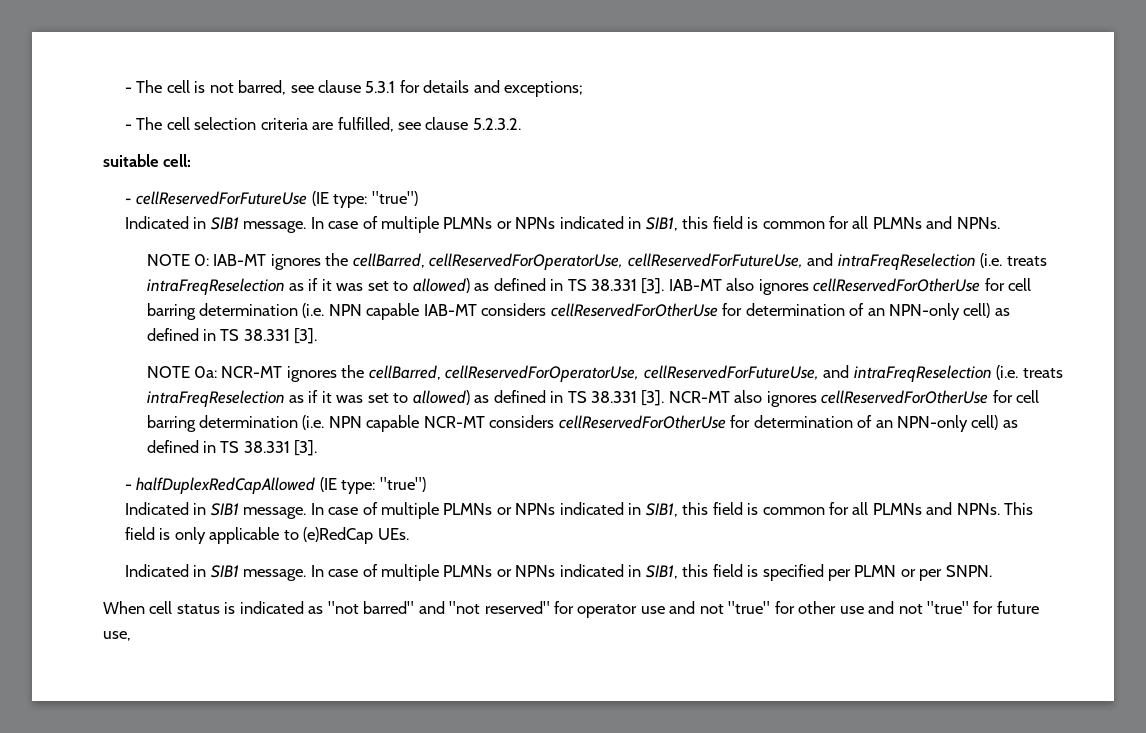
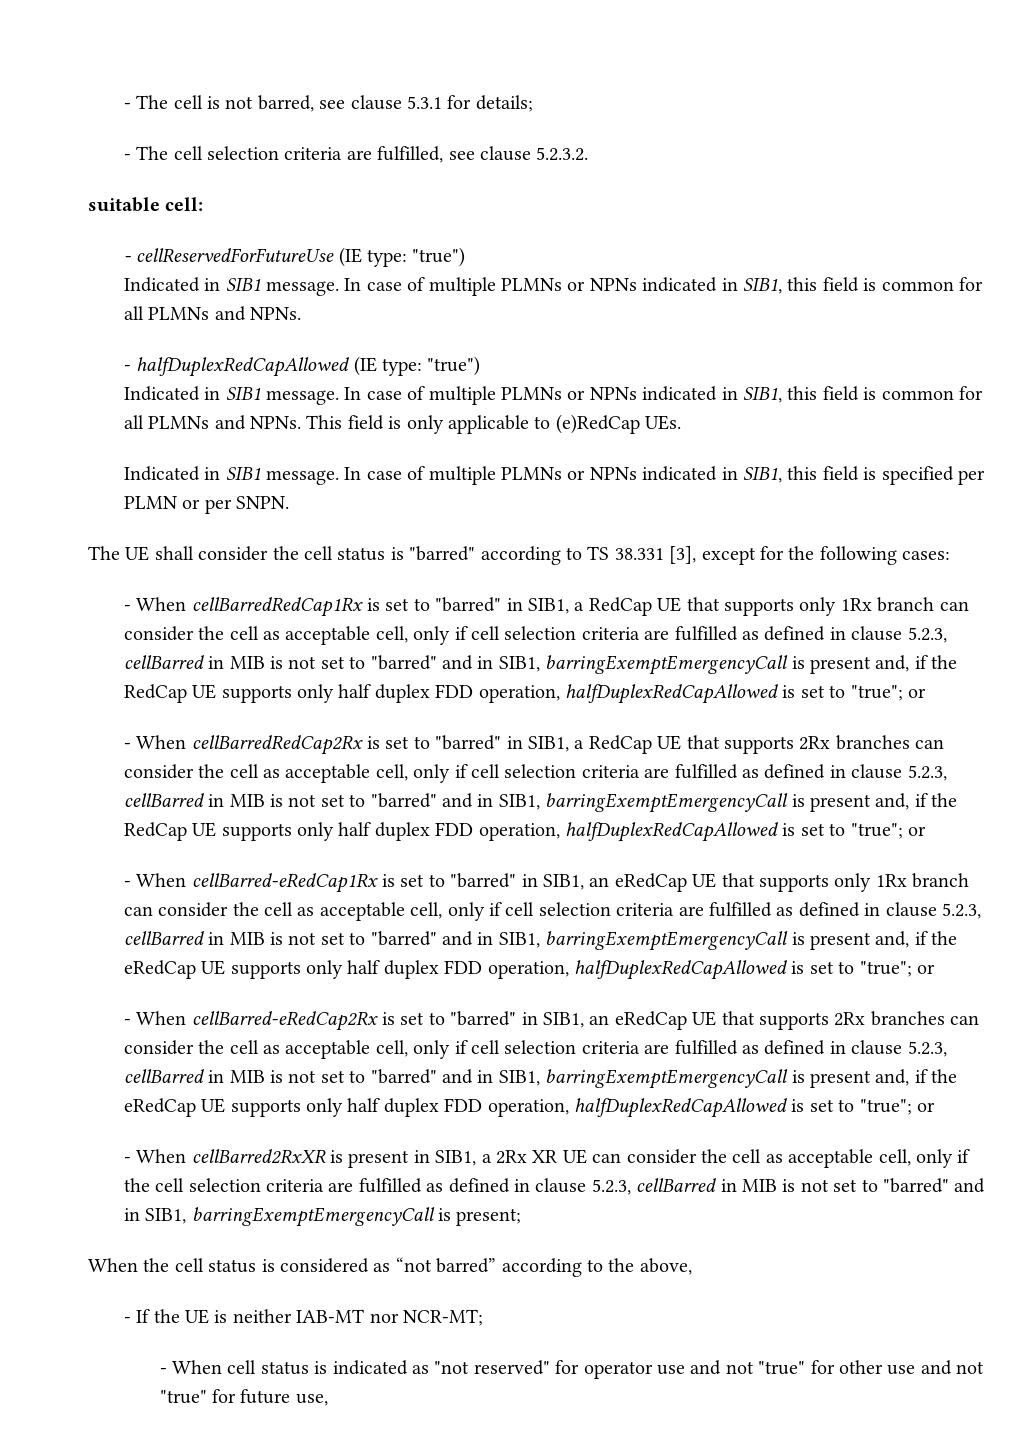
- - The cell is not barred, see clause 5.3.1 for details and exceptions;
+ - The cell is not barred, see clause 5.3.1 for details;
- NOTE 0: IAB-MT ignores the cellBarred, cellReservedForOperatorUse, cellReservedForFutureUse, and intraFreqReselection (i.e. treats intraFreqReselection as if it was set to allowed) as defined in TS 38.331 [3]. IAB-MT also ignores cellReservedForOtherUse for cell barring determination (i.e. NPN capable IAB-MT considers cellReservedForOtherUse for determination of an NPN-only cell) as defined in TS 38.331 [3].
- NOTE 0a: NCR-MT ignores the cellBarred, cellReservedForOperatorUse, cellReservedForFutureUse, and intraFreqReselection (i.e. treats intraFreqReselection as if it was set to allowed) as defined in TS 38.331 [3]. NCR-MT also ignores cellReservedForOtherUse for cell barring determination (i.e. NPN capable NCR-MT considers cellReservedForOtherUse for determination of an NPN-only cell) as defined in TS 38.331 [3].
- When cell status is indicated as "not barred" and "not reserved" for operator use and not "true" for other use and not "true" for future use,
+ The UE shall consider the cell status is "barred" according to TS 38.331 [3], except for the following cases:
+ - When cellBarredRedCap1Rx is set to "barred" in SIB1, a RedCap UE that supports only 1Rx branch can consider the cell as acceptable cell, only if cell selection criteria are fulfilled as defined in clause 5.2.3, cellBarred in MIB is not set to "barred" and in SIB1, barringExemptEmergencyCall is present and, if the RedCap UE supports only half duplex FDD operation, halfDuplexRedCapAllowed is set to "true"; or
+ - When cellBarredRedCap2Rx is set to "barred" in SIB1, a RedCap UE that supports 2Rx branches can consider the cell as acceptable cell, only if cell selection criteria are fulfilled as defined in clause 5.2.3, cellBarred in MIB is not set to "barred" and in SIB1, barringExemptEmergencyCall is present and, if the RedCap UE supports only half duplex FDD operation, halfDuplexRedCapAllowed is set to "true"; or
+ - When cellBarred-eRedCap1Rx is set to "barred" in SIB1, an eRedCap UE that supports only 1Rx branch can consider the cell as acceptable cell, only if cell selection criteria are fulfilled as defined in clause 5.2.3, cellBarred in MIB is not set to "barred" and in SIB1, barringExemptEmergencyCall is present and, if the eRedCap UE supports only half duplex FDD operation, halfDuplexRedCapAllowed is set to "true"; or
+ - When cellBarred-eRedCap2Rx is set to "barred" in SIB1, an eRedCap UE that supports 2Rx branches can consider the cell as acceptable cell, only if cell selection criteria are fulfilled as defined in clause 5.2.3, cellBarred in MIB is not set to "barred" and in SIB1, barringExemptEmergencyCall is present and, if the eRedCap UE supports only half duplex FDD operation, halfDuplexRedCapAllowed is set to "true"; or
+ - When cellBarred2RxXR is present in SIB1, a 2Rx XR UE can consider the cell as acceptable cell, only if the cell selection criteria are fulfilled as defined in clause 5.2.3, cellBarred in MIB is not set to "barred" and in SIB1, barringExemptEmergencyCall is present;
+ When the cell status is considered as “not barred” according to the above,
+ - If the UE is neither IAB-MT nor NCR-MT;
+ - When cell status is indicated as "not reserved" for operator use and not "true" for other use and not "true" for future use,

